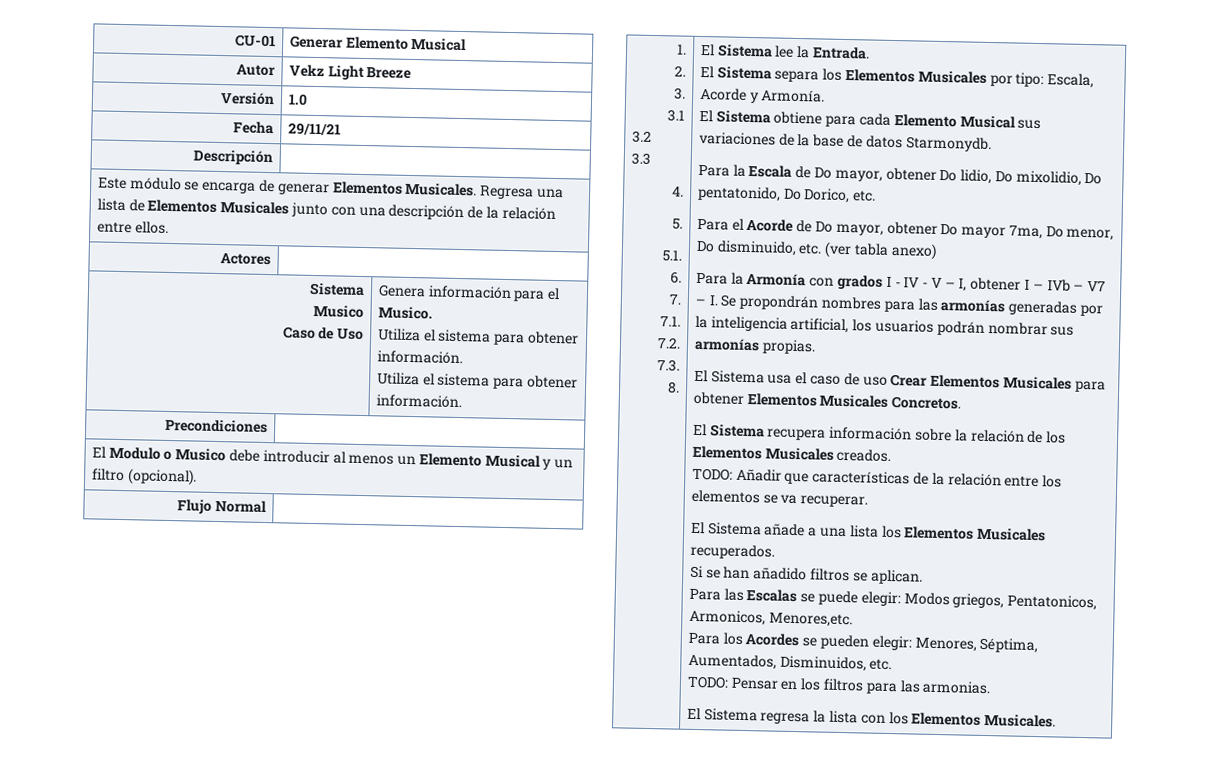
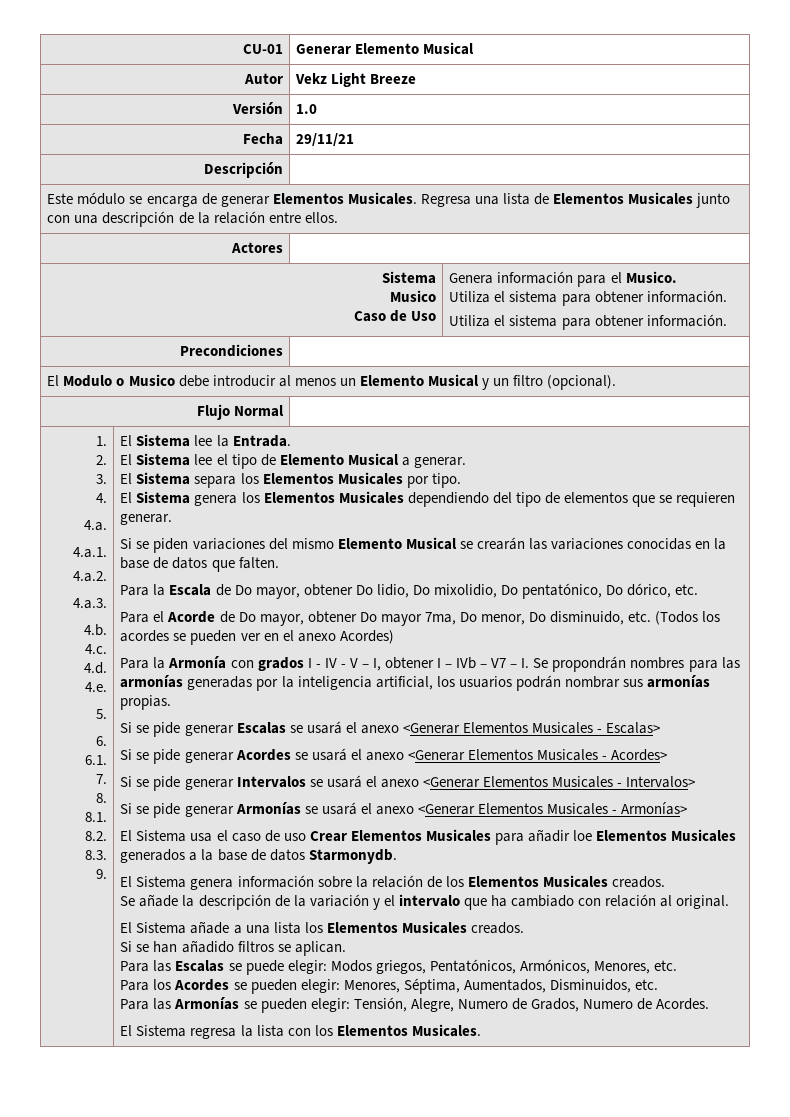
- 3.1
- 3.2
- 3.3
  4.
+ 4.a.
+ 4.a.1.
+ 4.a.2.
+ 4.a.3.
+ 4.b.
+ 4.c.
+ 4.d.
+ 4.e.
- 5.1.
  6.
+ 6.1.
- 7.1.
- 7.2.
- 7.3.
  8.
+ 8.1.
+ 8.2.
+ 8.3.
+ 9.
+ El Sistema lee el tipo de Elemento Musical a generar.
- El Sistema separa los Elementos Musicales por tipo: Escala, Acorde y Armonía.
- El Sistema obtiene para cada Elemento Musical sus variaciones de la base de datos Starmonydb.
+ El Sistema separa los Elementos Musicales por tipo.
+ El Sistema genera los Elementos Musicales dependiendo del tipo de elementos que se requieren generar.
+ Si se piden variaciones del mismo Elemento Musical se crearán las variaciones conocidas en la base de datos que falten.
- Para la Escala de Do mayor, obtener Do lidio, Do mixolidio, Do pentatonido, Do Dorico, etc.
+ Para la Escala de Do mayor, obtener Do lidio, Do mixolidio, Do pentatónico, Do dórico, etc.
- Para el Acorde de Do mayor, obtener Do mayor 7ma, Do menor, Do disminuido, etc. (ver tabla anexo)
+ Para el Acorde de Do mayor, obtener Do mayor 7ma, Do menor, Do disminuido, etc. (Todos los acordes se pueden ver en el anexo Acordes)
+ Si se pide generar Escalas se usará el anexo <Generar Elementos Musicales - Escalas>
+ Si se pide generar Acordes se usará el anexo <Generar Elementos Musicales - Acordes>
+ Si se pide generar Intervalos se usará el anexo <Generar Elementos Musicales - Intervalos>
+ Si se pide generar Armonías se usará el anexo <Generar Elementos Musicales - Armonías>
- El Sistema usa el caso de uso Crear Elementos Musicales para obtener Elementos Musicales Concretos.
- El Sistema recupera información sobre la relación de los Elementos Musicales creados.
+ El Sistema usa el caso de uso Crear Elementos Musicales para añadir loe Elementos Musicales generados a la base de datos Starmonydb.
+ El Sistema genera información sobre la relación de los Elementos Musicales creados.
- TODO: Añadir que características de la relación entre los elementos se va recuperar.
+ Se añade la descripción de la variación y el intervalo que ha cambiado con relación al original.
- El Sistema añade a una lista los Elementos Musicales recuperados.
+ El Sistema añade a una lista los Elementos Musicales creados.
- Para las Escalas se puede elegir: Modos griegos, Pentatonicos, Armonicos, Menores,etc.
+ Para las Escalas se puede elegir: Modos griegos, Pentatónicos, Armónicos, Menores, etc.
- TODO: Pensar en los filtros para las armonias.
+ Para las Armonías se pueden elegir: Tensión, Alegre, Numero de Grados, Numero de Acordes.

